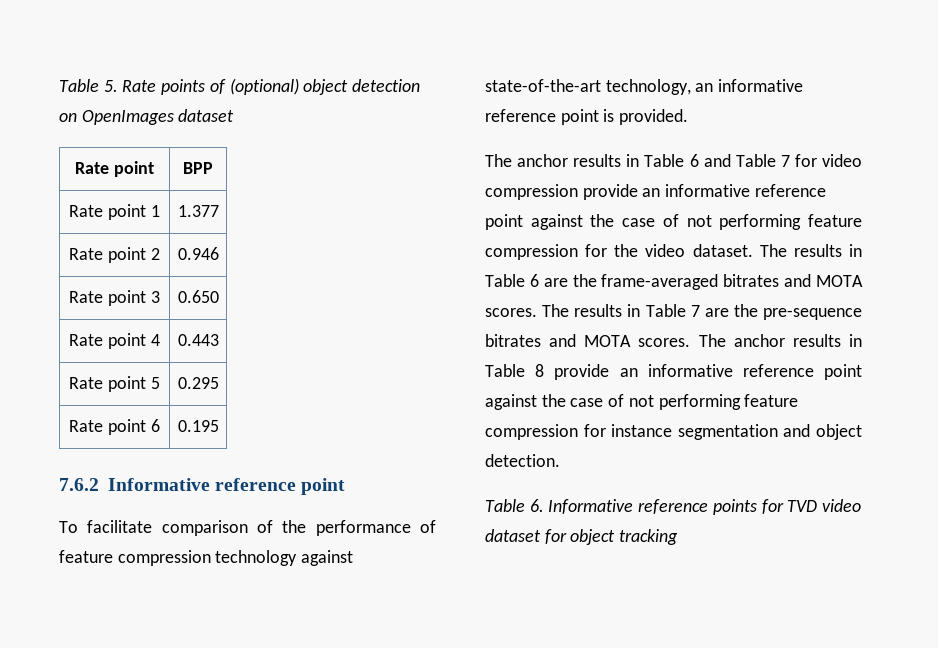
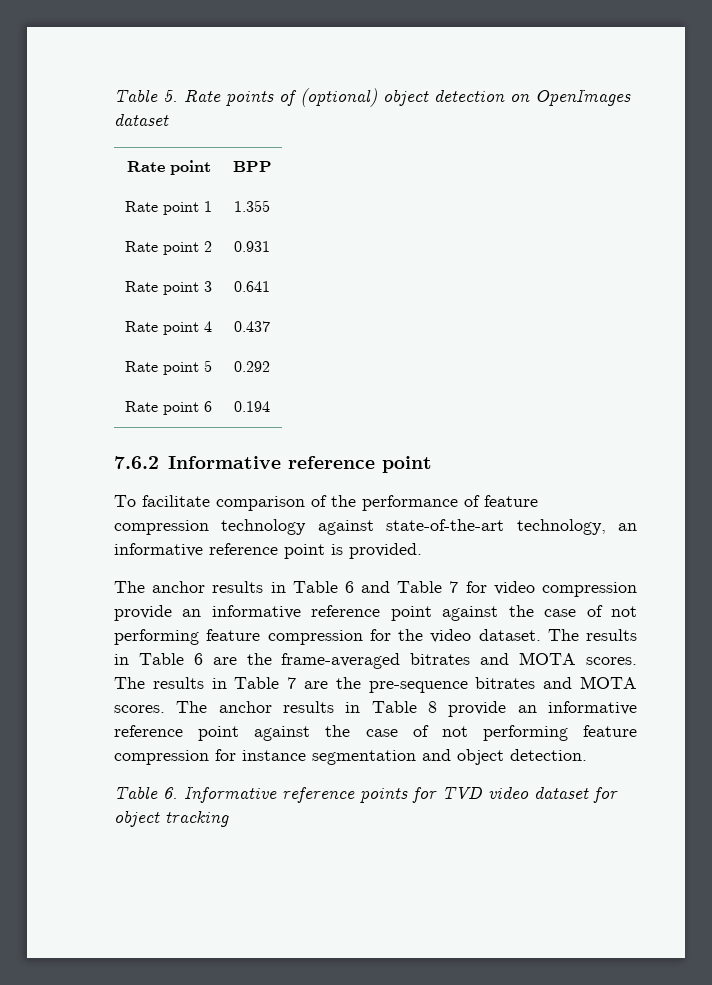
- Rate point 1 | 1.377
+ Rate point 1 | 1.355
- Rate point 2 | 0.946
+ Rate point 2 | 0.931
- Rate point 3 | 0.650
+ Rate point 3 | 0.641
- Rate point 4 | 0.443
+ Rate point 4 | 0.437
- Rate point 5 | 0.295
+ Rate point 5 | 0.292
- Rate point 6 | 0.195
+ Rate point 6 | 0.194

